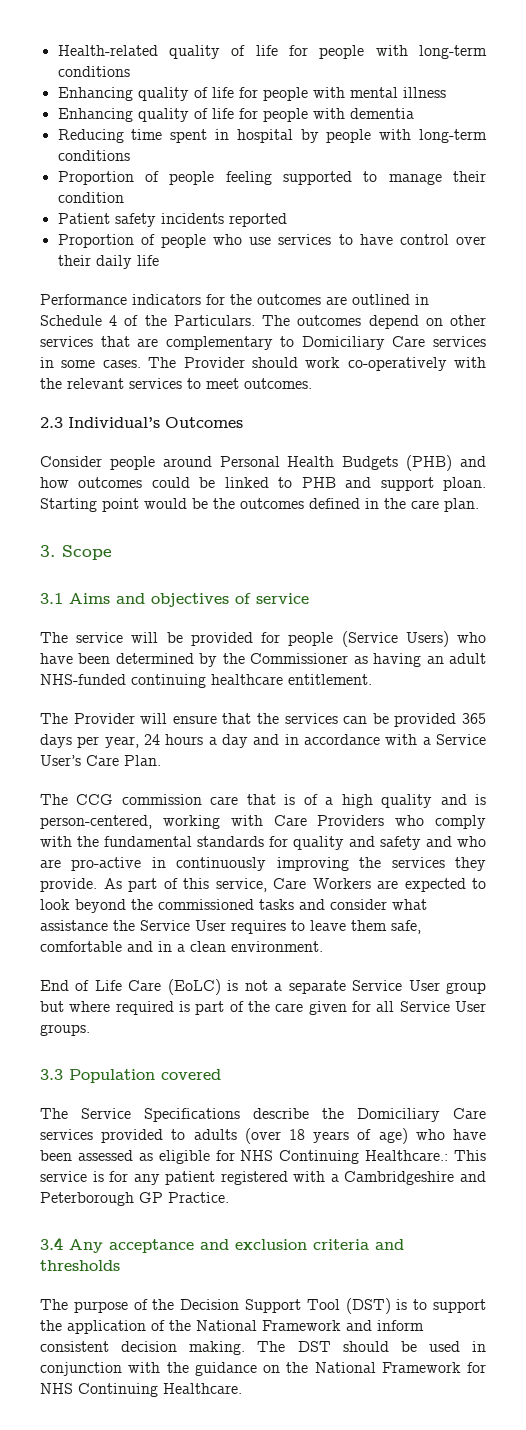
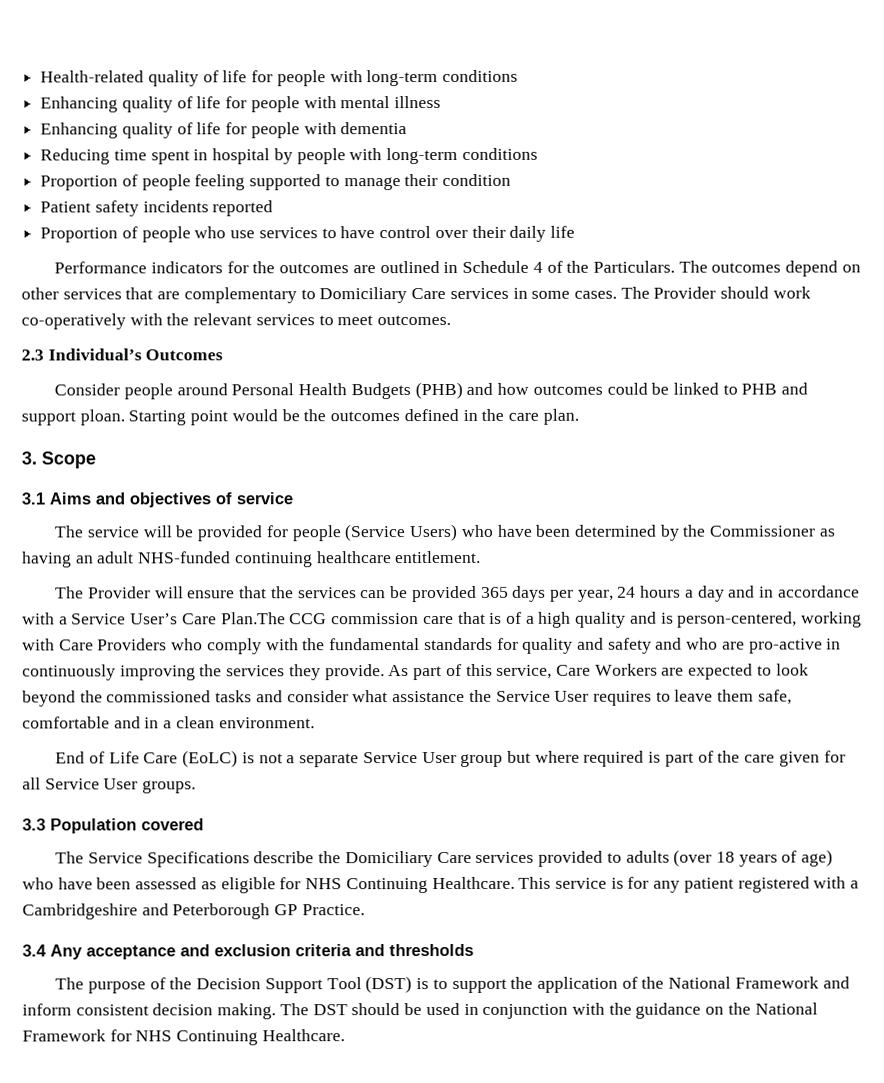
- The Provider will ensure that the services can be provided 365 days per year, 24 hours a day and in accordance with a Service User’s Care Plan.
- The CCG commission care that is of a high quality and is person-centered, working with Care Providers who comply with the fundamental standards for quality and safety and who are pro-active in continuously improving the services they provide.
+ The Provider will ensure that the services can be provided 365 days per year, 24 hours a day and in accordance with a Service User’s Care Plan.The CCG commission care that is of a high quality and is person-centered, working with Care Providers who comply with the fundamental standards for quality and safety and who are pro-active in continuously improving the services they provide.
- The Service Specifications describe the Domiciliary Care services provided to adults (over 18 years of age) who have been assessed as eligible for NHS Continuing Healthcare.: This service is for any patient registered with a Cambridgeshire and Peterborough GP Practice.
+ The Service Specifications describe the Domiciliary Care services provided to adults (over 18 years of age) who have been assessed as eligible for NHS Continuing Healthcare. This service is for any patient registered with a Cambridgeshire and Peterborough GP Practice.

